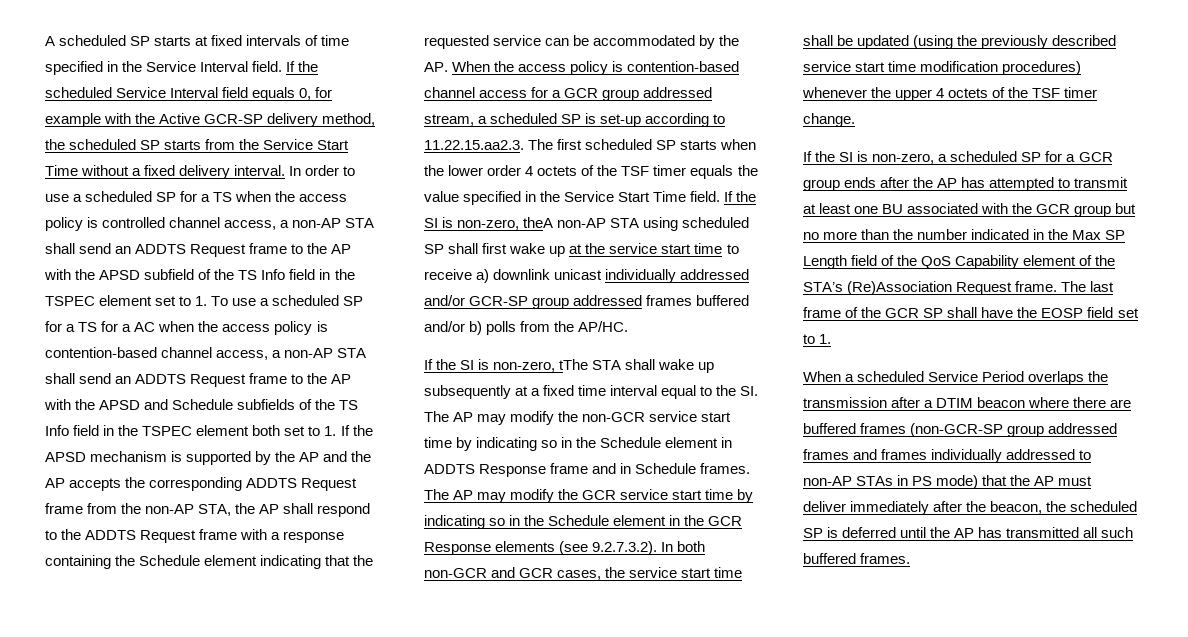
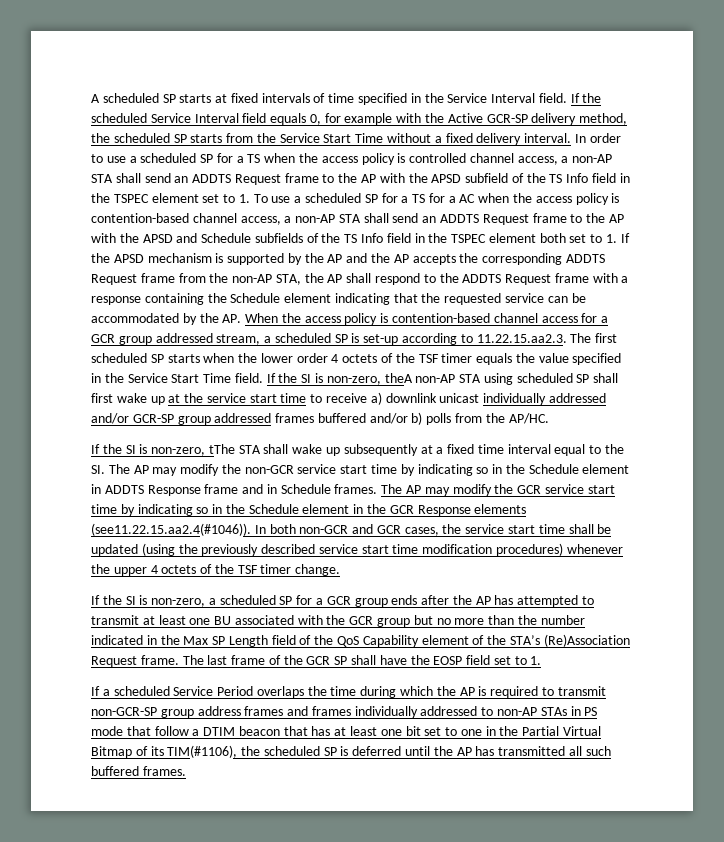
- The AP may modify the GCR service start time by indicating so in the Schedule element in the GCR Response elements (see 9.2.7.3.2). In both non-GCR and GCR cases, the service start time shall be updated (using the previously described service start time modification procedures) whenever the upper 4 octets of the TSF timer change.
+ The AP may modify the GCR service start time by indicating so in the Schedule element in the GCR Response elements (see11.22.15.aa2.4(#1046)). In both non-GCR and GCR cases, the service start time shall be updated (using the previously described service start time modification procedures) whenever the upper 4 octets of the TSF timer change.
- When a scheduled Service Period overlaps the transmission after a DTIM beacon where there are buffered frames (non-GCR-SP group addressed frames and frames individually addressed to non-AP STAs in PS mode) that the AP must deliver immediately after the beacon, the scheduled SP is deferred until the AP has transmitted all such buffered frames.
+ If a scheduled Service Period overlaps the time during which the AP is required to transmit non-GCR-SP group address frames and frames individually addressed to non-AP STAs in PS mode that follow a DTIM beacon that has at least one bit set to one in the Partial Virtual Bitmap of its TIM(#1106), the scheduled SP is deferred until the AP has transmitted all such buffered frames.

